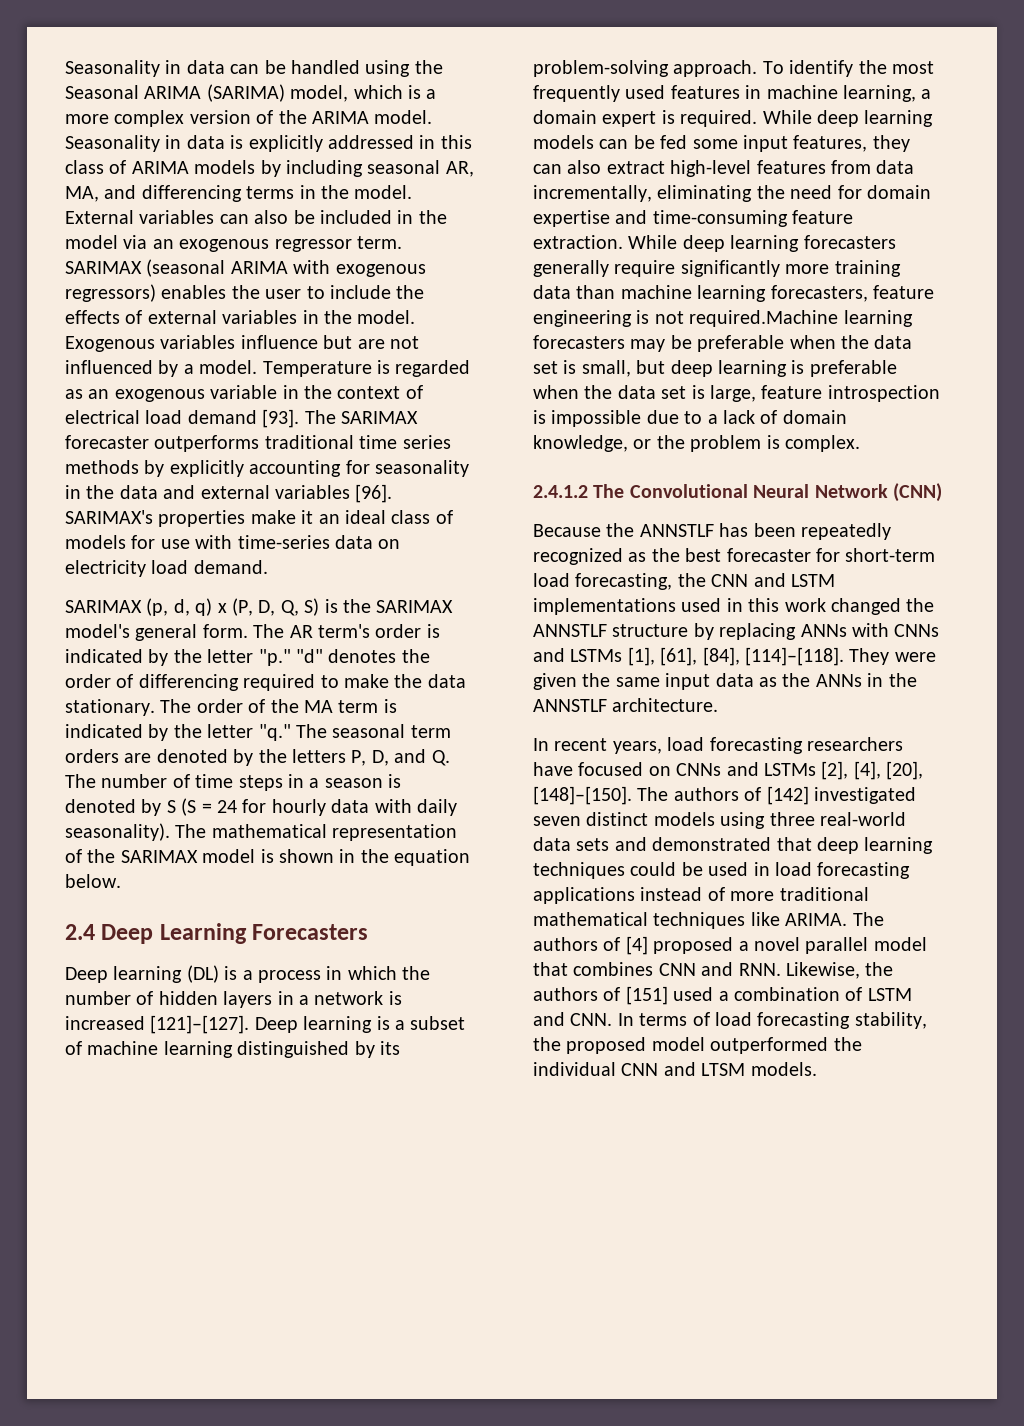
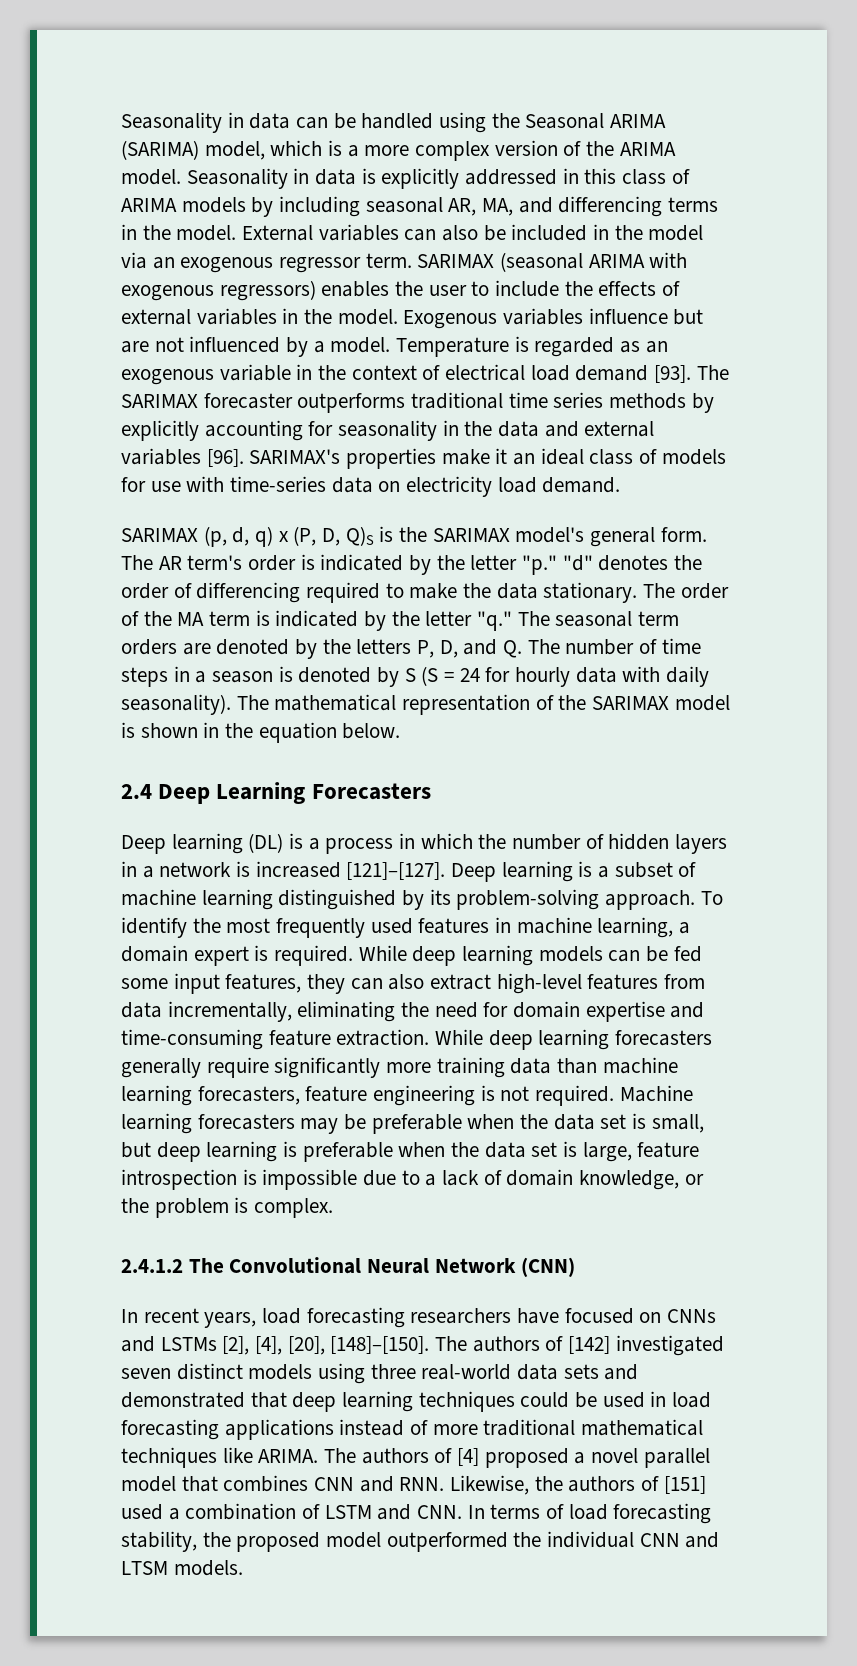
- SARIMAX (p, d, q) x (P, D, Q, S) is the SARIMAX model's general form.
+ SARIMAX (p, d, q) x (P, D, Q)S is the SARIMAX model's general form.
- While deep learning forecasters generally require significantly more training data than machine learning forecasters, feature engineering is not required.Machine learning forecasters may be preferable when the data set is small, but deep learning is preferable when the data set is large, feature introspection is impossible due to a lack of domain knowledge, or the problem is complex.
+ While deep learning forecasters generally require significantly more training data than machine learning forecasters, feature engineering is not required. Machine learning forecasters may be preferable when the data set is small, but deep learning is preferable when the data set is large, feature introspection is impossible due to a lack of domain knowledge, or the problem is complex.
- Because the ANNSTLF has been repeatedly recognized as the best forecaster for short-term load forecasting, the CNN and LSTM implementations used in this work changed the ANNSTLF structure by replacing ANNs with CNNs and LSTMs [1], [61], [84], [114]–[118]. They were given the same input data as the ANNs in the ANNSTLF architecture.

